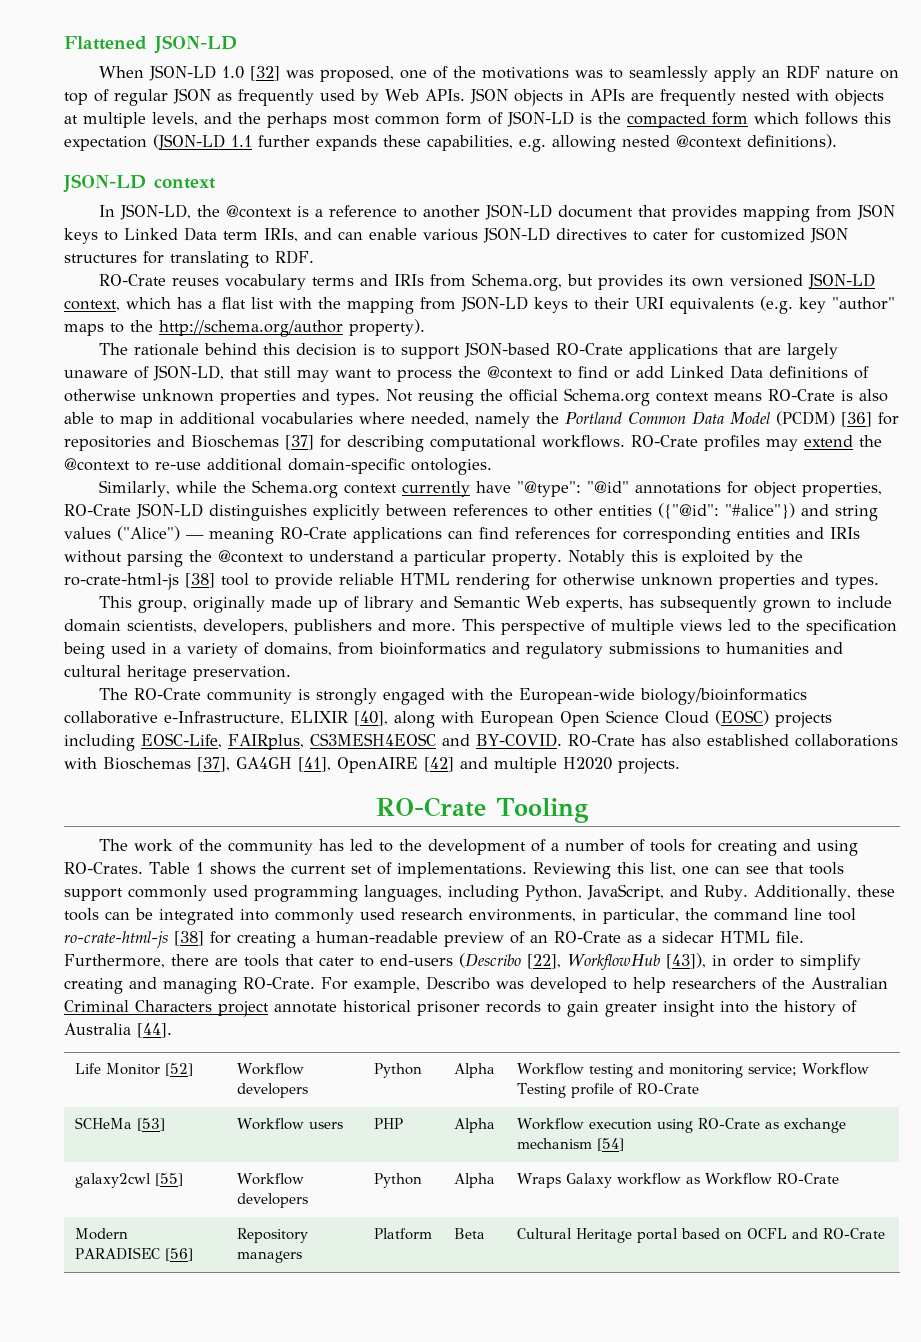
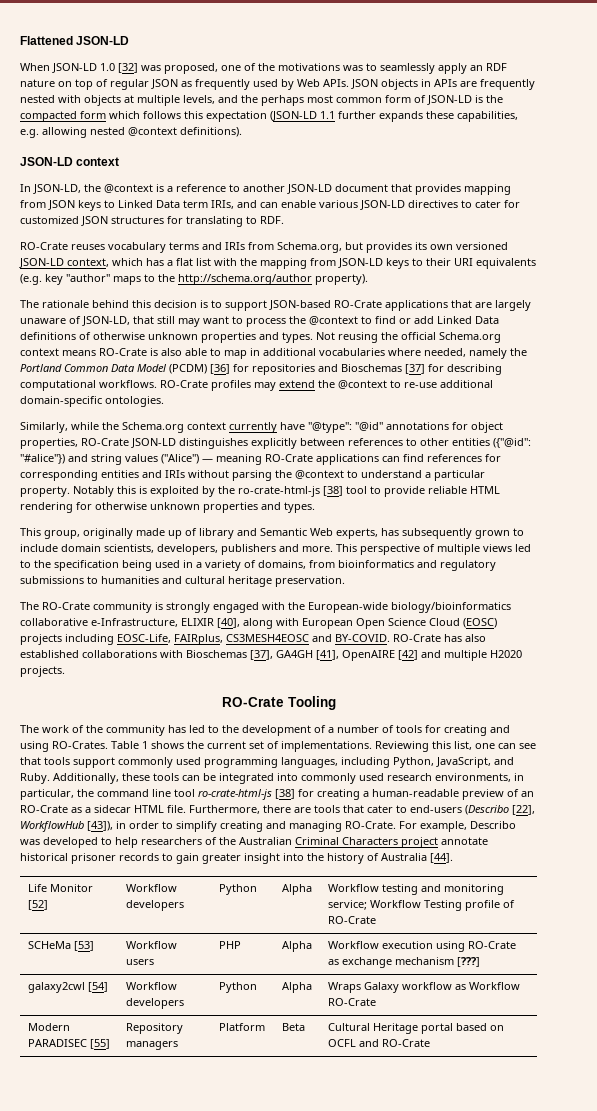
- SCHeMa [53] | Workflow users | PHP | Alpha | Workflow execution using RO-Crate as exchange mechanism [54]
+ SCHeMa [53] | Workflow users | PHP | Alpha | Workflow execution using RO-Crate as exchange mechanism [???]
- galaxy2cwl [55] | Workflow developers | Python | Alpha | Wraps Galaxy workflow as Workflow RO-Crate
+ galaxy2cwl [54] | Workflow developers | Python | Alpha | Wraps Galaxy workflow as Workflow RO-Crate
- Modern PARADISEC [56] | Repository managers | Platform | Beta | Cultural Heritage portal based on OCFL and RO-Crate
+ Modern PARADISEC [55] | Repository managers | Platform | Beta | Cultural Heritage portal based on OCFL and RO-Crate

